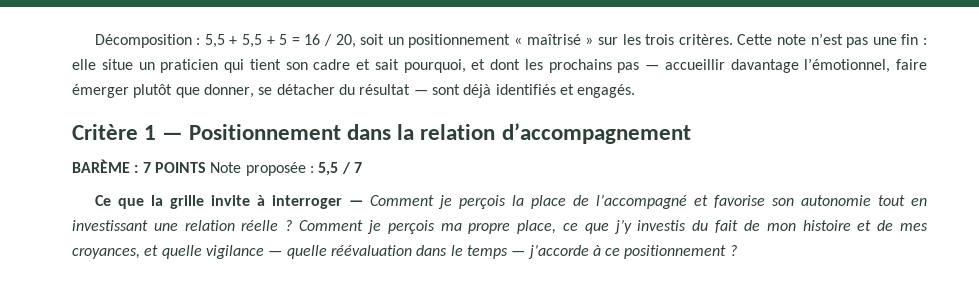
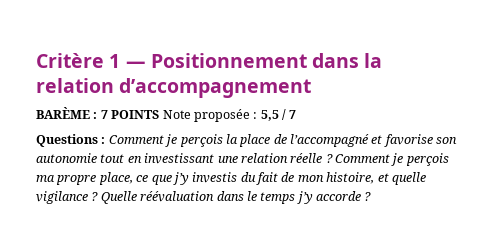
- Décomposition : 5,5 + 5,5 + 5 = 16 / 20, soit un positionnement « maîtrisé » sur les trois critères. Cette note n’est pas une fin : elle situe un praticien qui tient son cadre et sait pourquoi, et dont les prochains pas — accueillir davantage l’émotionnel, faire émerger plutôt que donner, se détacher du résultat — sont déjà identifiés et engagés.
- Ce que la grille invite à interroger — Comment je perçois la place de l’accompagné et favorise son autonomie tout en investissant une relation réelle ?
+ Questions : Comment je perçois la place de l’accompagné et favorise son autonomie tout en investissant une relation réelle ?
- Comment je perçois ma propre place, ce que j’y investis du fait de mon histoire et de mes croyances, et quelle vigilance — quelle réévaluation dans le temps — j’accorde à ce positionnement ?
+ Comment je perçois ma propre place, ce que j’y investis du fait de mon histoire, et quelle vigilance ? Quelle réévaluation dans le temps j’y accorde ?

